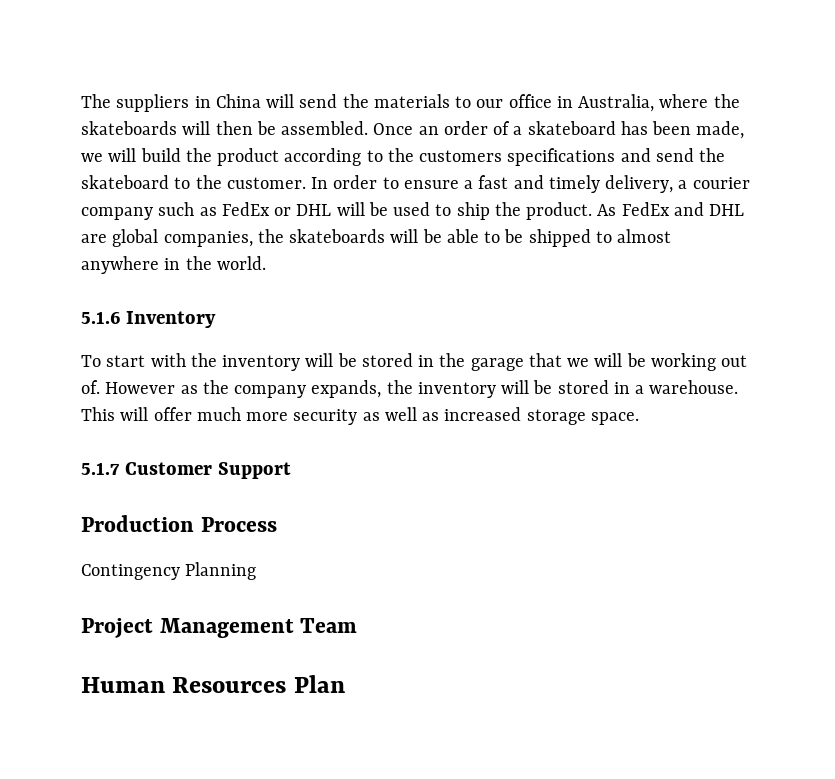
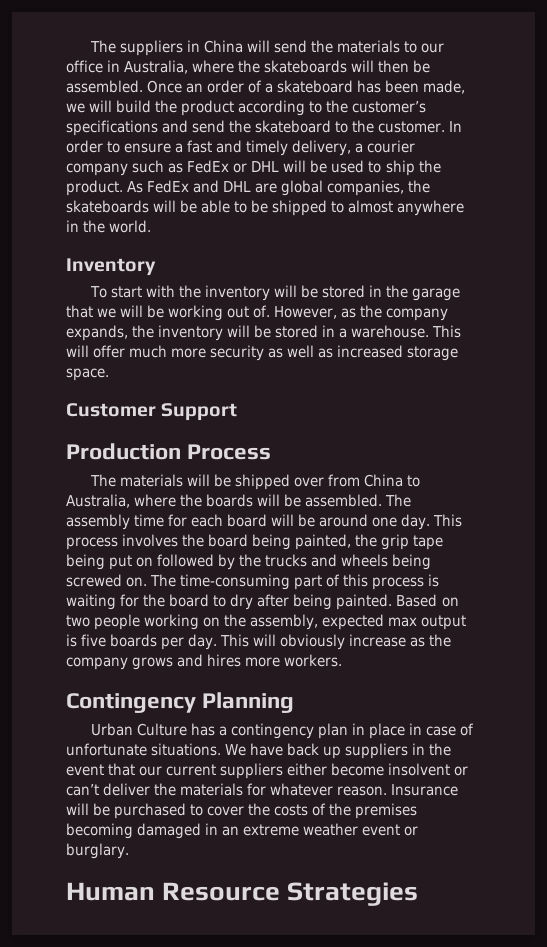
- Once an order of a skateboard has been made, we will build the product according to the customers specifications and send the skateboard to the customer.
+ Once an order of a skateboard has been made, we will build the product according to the customer’s specifications and send the skateboard to the customer.
- 5.1.6 Inventory
+ Inventory
- However as the company expands, the inventory will be stored in a warehouse.
+ However, as the company expands, the inventory will be stored in a warehouse.
- 5.1.7 Customer Support
+ Customer Support
+ The materials will be shipped over from China to Australia, where the boards will be assembled. The assembly time for each board will be around one day. This process involves the board being painted, the grip tape being put on followed by the trucks and wheels being screwed on. The time-consuming part of this process is waiting for the board to dry after being painted. Based on two people working on the assembly, expected max output is five boards per day. This will obviously increase as the company grows and hires more workers.
  Contingency Planning
- Project Management Team
+ Urban Culture has a contingency plan in place in case of unfortunate situations. We have back up suppliers in the event that our current suppliers either become insolvent or can’t deliver the materials for whatever reason. Insurance will be purchased to cover the costs of the premises becoming damaged in an extreme weather event or burglary.
- Human Resources Plan
+ Human Resource Strategies

